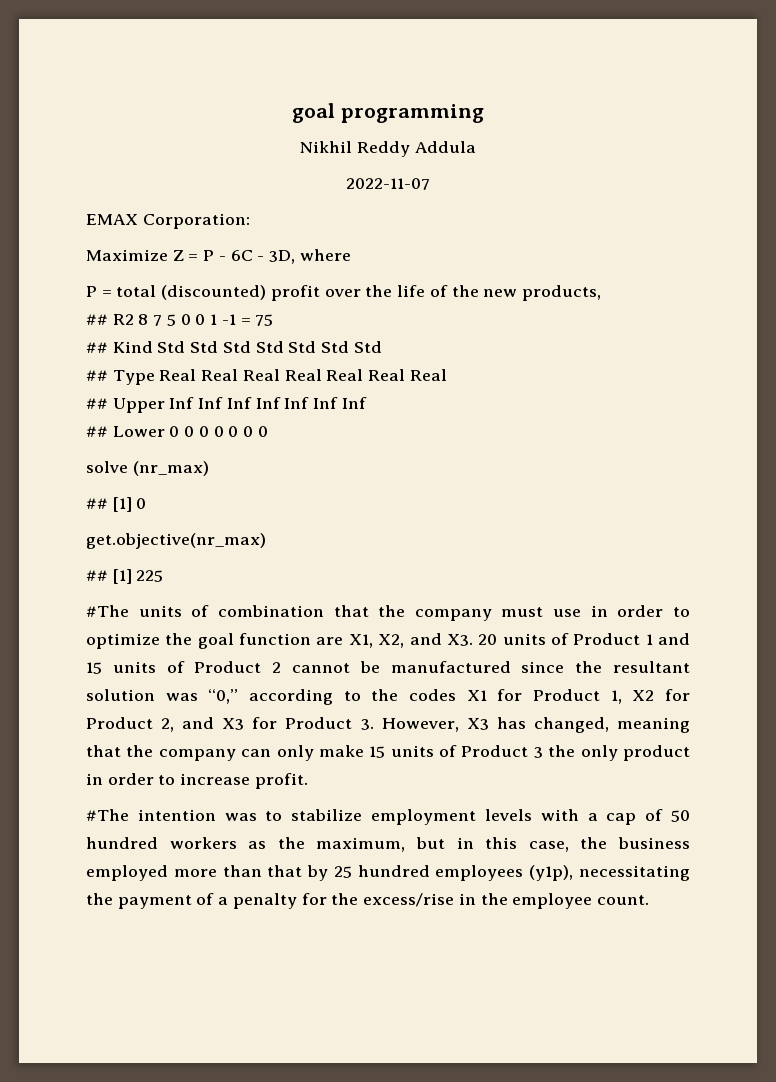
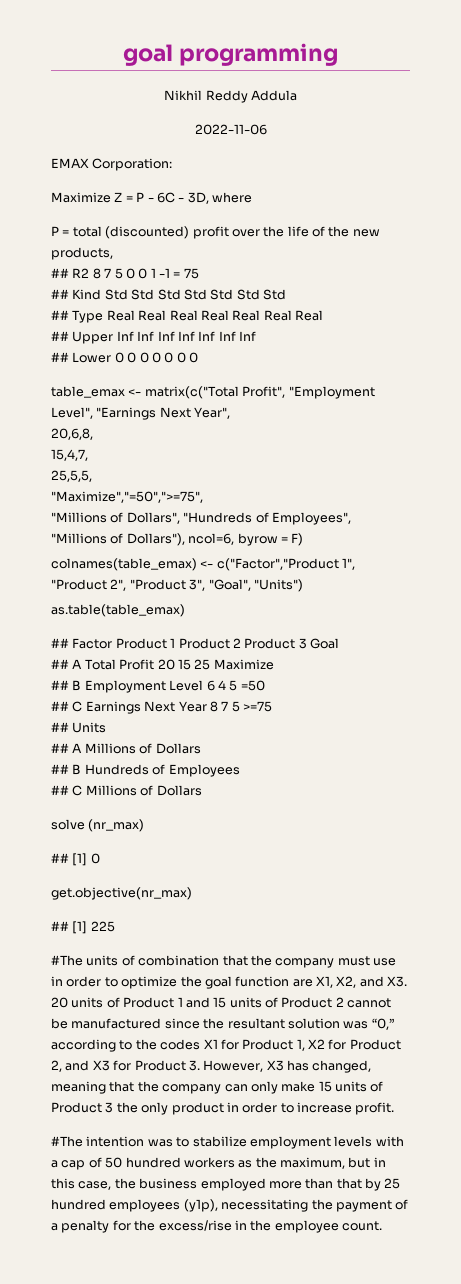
- 2022-11-07
+ 2022-11-06
+ table_emax <- matrix(c("Total Profit", "Employment Level", "Earnings Next Year",
+ 20,6,8,
+ 15,4,7,
+ 25,5,5,
+ "Maximize","=50",">=75",
+ "Millions of Dollars", "Hundreds of Employees", "Millions of Dollars"), ncol=6, byrow = F)
+ colnames(table_emax) <- c("Factor","Product 1", "Product 2", "Product 3", "Goal", "Units")
+ as.table(table_emax)
+ ## Factor Product 1 Product 2 Product 3 Goal
+ ## A Total Profit 20 15 25 Maximize
+ ## B Employment Level 6 4 5 =50
+ ## C Earnings Next Year 8 7 5 >=75
+ ## Units
+ ## A Millions of Dollars
+ ## B Hundreds of Employees
+ ## C Millions of Dollars

